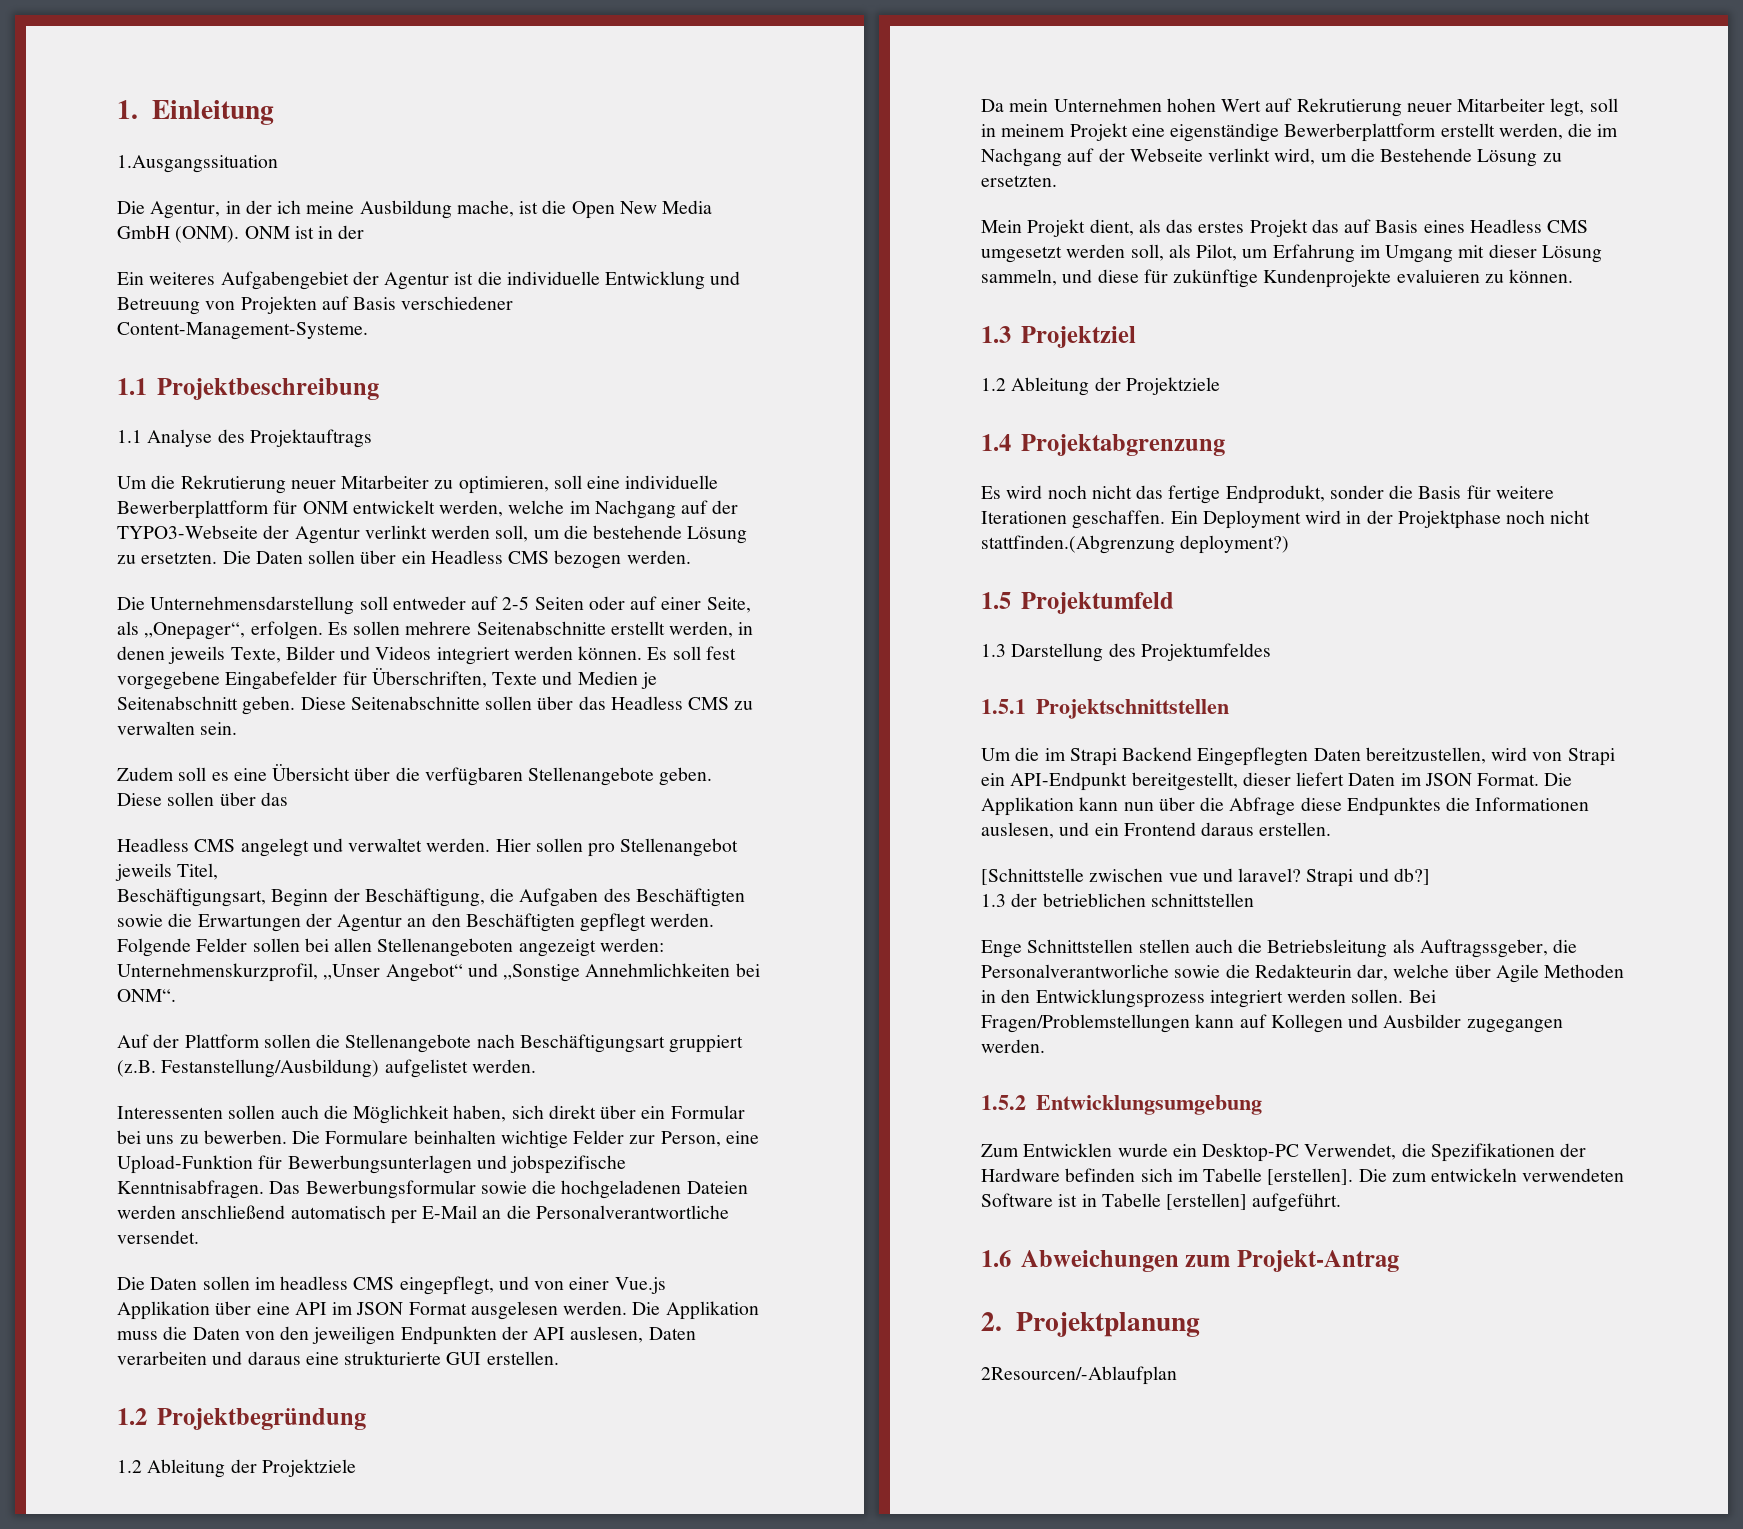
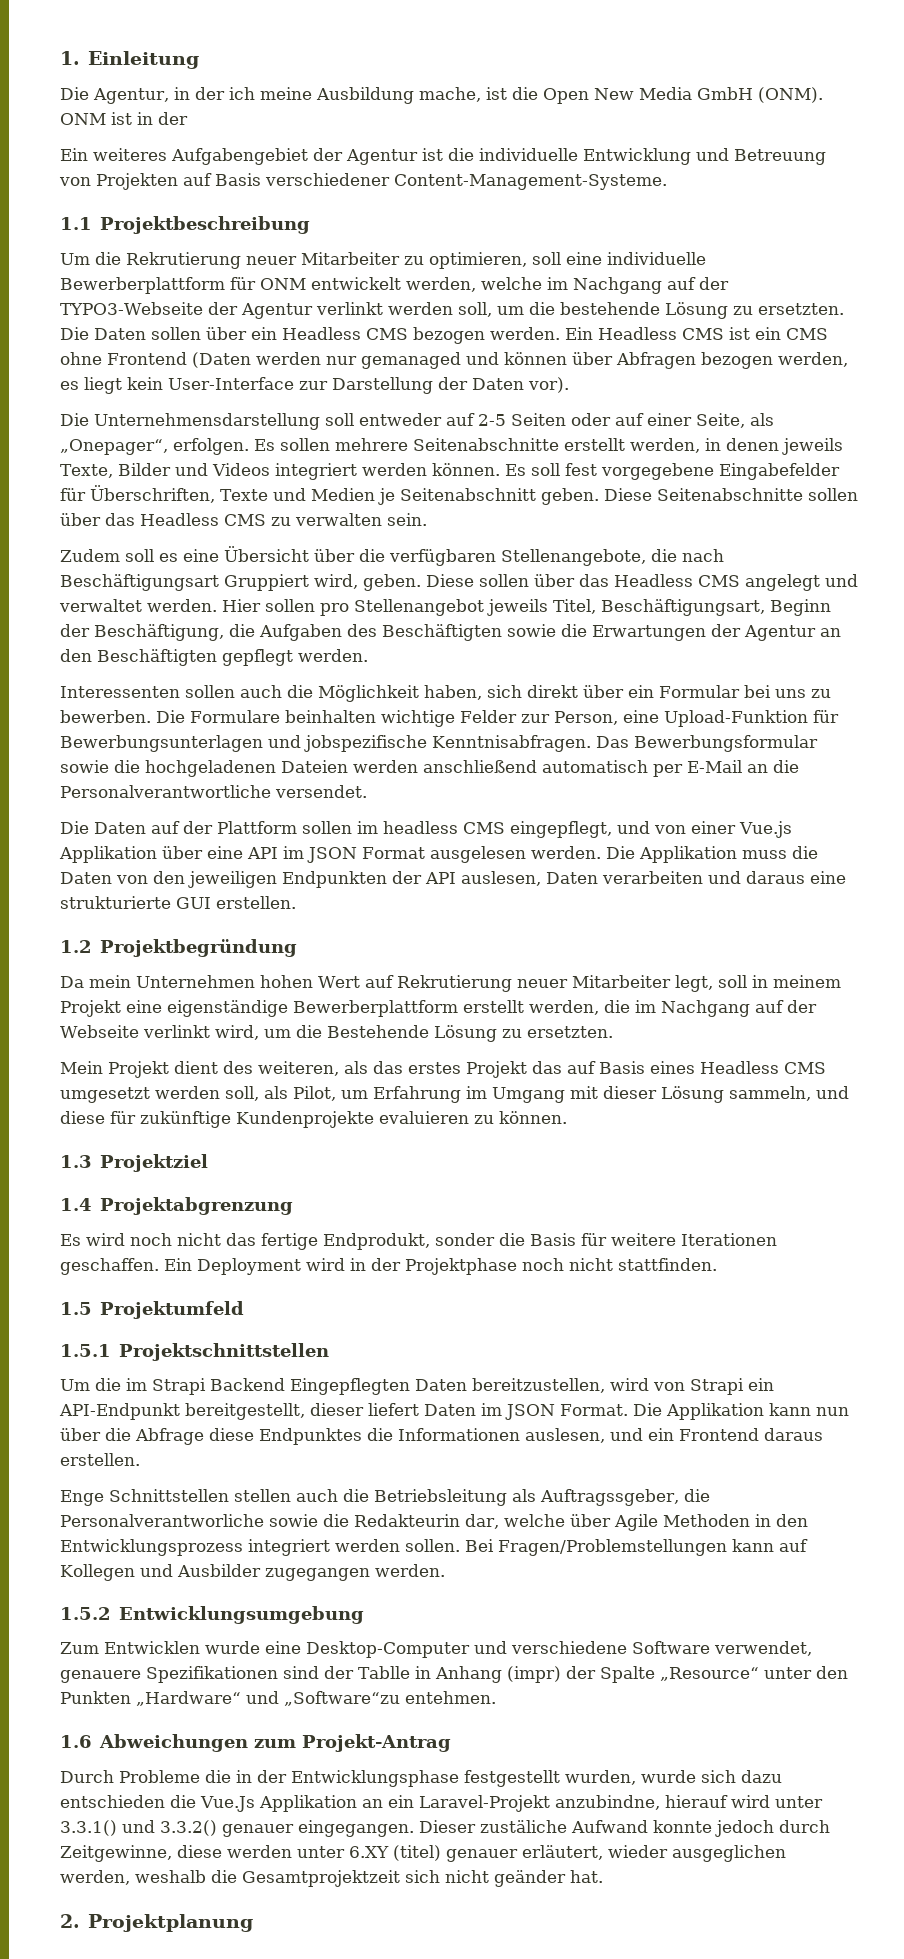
- 1.Ausgangssituation
- 1.1 Analyse des Projektauftrags
+ Ein Headless CMS ist ein CMS ohne Frontend (Daten werden nur gemanaged und können über Abfragen bezogen werden, es liegt kein User-Interface zur Darstellung der Daten vor).
- Zudem soll es eine Übersicht über die verfügbaren Stellenangebote geben.
+ Zudem soll es eine Übersicht über die verfügbaren Stellenangebote, die nach Beschäftigungsart Gruppiert wird, geben.
- Diese sollen über das
- Headless CMS angelegt und verwaltet werden.
+ Diese sollen über das Headless CMS angelegt und verwaltet werden.
- Hier sollen pro Stellenangebot jeweils Titel,
- Beschäftigungsart, Beginn der Beschäftigung, die Aufgaben des Beschäftigten sowie die Erwartungen der Agentur an den Beschäftigten gepflegt werden. Folgende Felder sollen bei allen Stellenangeboten angezeigt werden: Unternehmenskurzprofil, „Unser Angebot“ und „Sonstige Annehmlichkeiten bei ONM“.
- Auf der Plattform sollen die Stellenangebote nach Beschäftigungsart gruppiert (z.B. Festanstellung/Ausbildung) aufgelistet werden.
+ Hier sollen pro Stellenangebot jeweils Titel, Beschäftigungsart, Beginn der Beschäftigung, die Aufgaben des Beschäftigten sowie die Erwartungen der Agentur an den Beschäftigten gepflegt werden.
- Die Daten sollen im headless CMS eingepflegt, und von einer Vue.js Applikation über eine API im JSON Format ausgelesen werden.
+ Die Daten auf der Plattform sollen im headless CMS eingepflegt, und von einer Vue.js Applikation über eine API im JSON Format ausgelesen werden.
  1.2 Projektbegründung
- 1.2 Ableitung der Projektziele
- Mein Projekt dient, als das erstes Projekt das auf Basis eines Headless CMS umgesetzt werden soll, als Pilot, um Erfahrung im Umgang mit dieser Lösung sammeln, und diese für zukünftige Kundenprojekte evaluieren zu können.
+ Mein Projekt dient des weiteren, als das erstes Projekt das auf Basis eines Headless CMS umgesetzt werden soll, als Pilot, um Erfahrung im Umgang mit dieser Lösung sammeln, und diese für zukünftige Kundenprojekte evaluieren zu können.
  1.3 Projektziel
- 1.2 Ableitung der Projektziele
- Ein Deployment wird in der Projektphase noch nicht stattfinden.(Abgrenzung deployment?)
+ Ein Deployment wird in der Projektphase noch nicht stattfinden.
- 1.3 Darstellung des Projektumfeldes
- [Schnittstelle zwischen vue und laravel? Strapi und db?]
- 1.3 der betrieblichen schnittstellen
- Zum Entwicklen wurde ein Desktop-PC Verwendet, die Spezifikationen der Hardware befinden sich im Tabelle [erstellen]. Die zum entwickeln verwendeten Software ist in Tabelle [erstellen] aufgeführt.
+ Zum Entwicklen wurde eine Desktop-Computer und verschiedene Software verwendet, genauere Spezifikationen sind der Tablle in Anhang (impr) der Spalte „Resource“ unter den Punkten „Hardware“ und „Software“zu entehmen.
  1.6 Abweichungen zum Projekt-Antrag
+ Durch Probleme die in der Entwicklungsphase festgestellt wurden, wurde sich dazu entschieden die Vue.Js Applikation an ein Laravel-Projekt anzubindne, hierauf wird unter 3.3.1() und 3.3.2() genauer eingegangen. Dieser zustäliche Aufwand konnte jedoch durch Zeitgewinne, diese werden unter 6.XY (titel) genauer erläutert, wieder ausgeglichen werden, weshalb die Gesamtprojektzeit sich nicht geänder hat.
- 2Resourcen/-Ablaufplan

